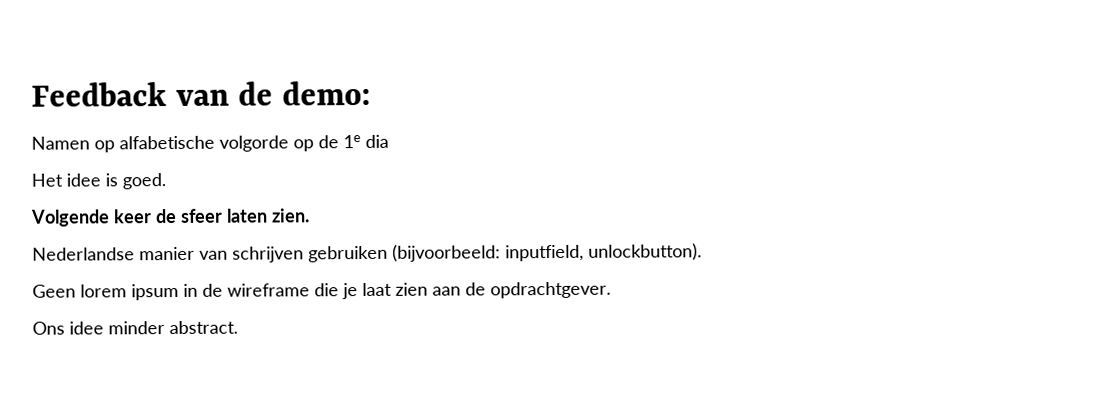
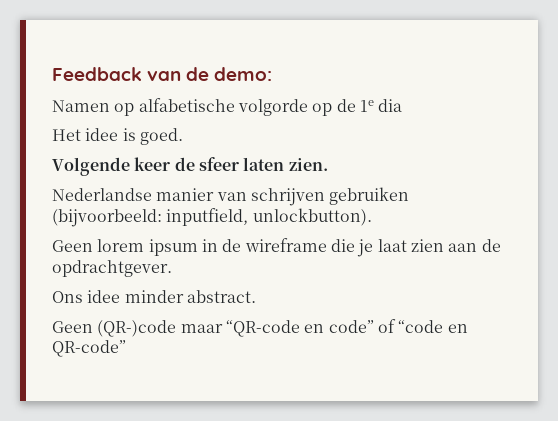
+ Geen (QR-)code maar “QR-code en code” of “code en QR-code”

